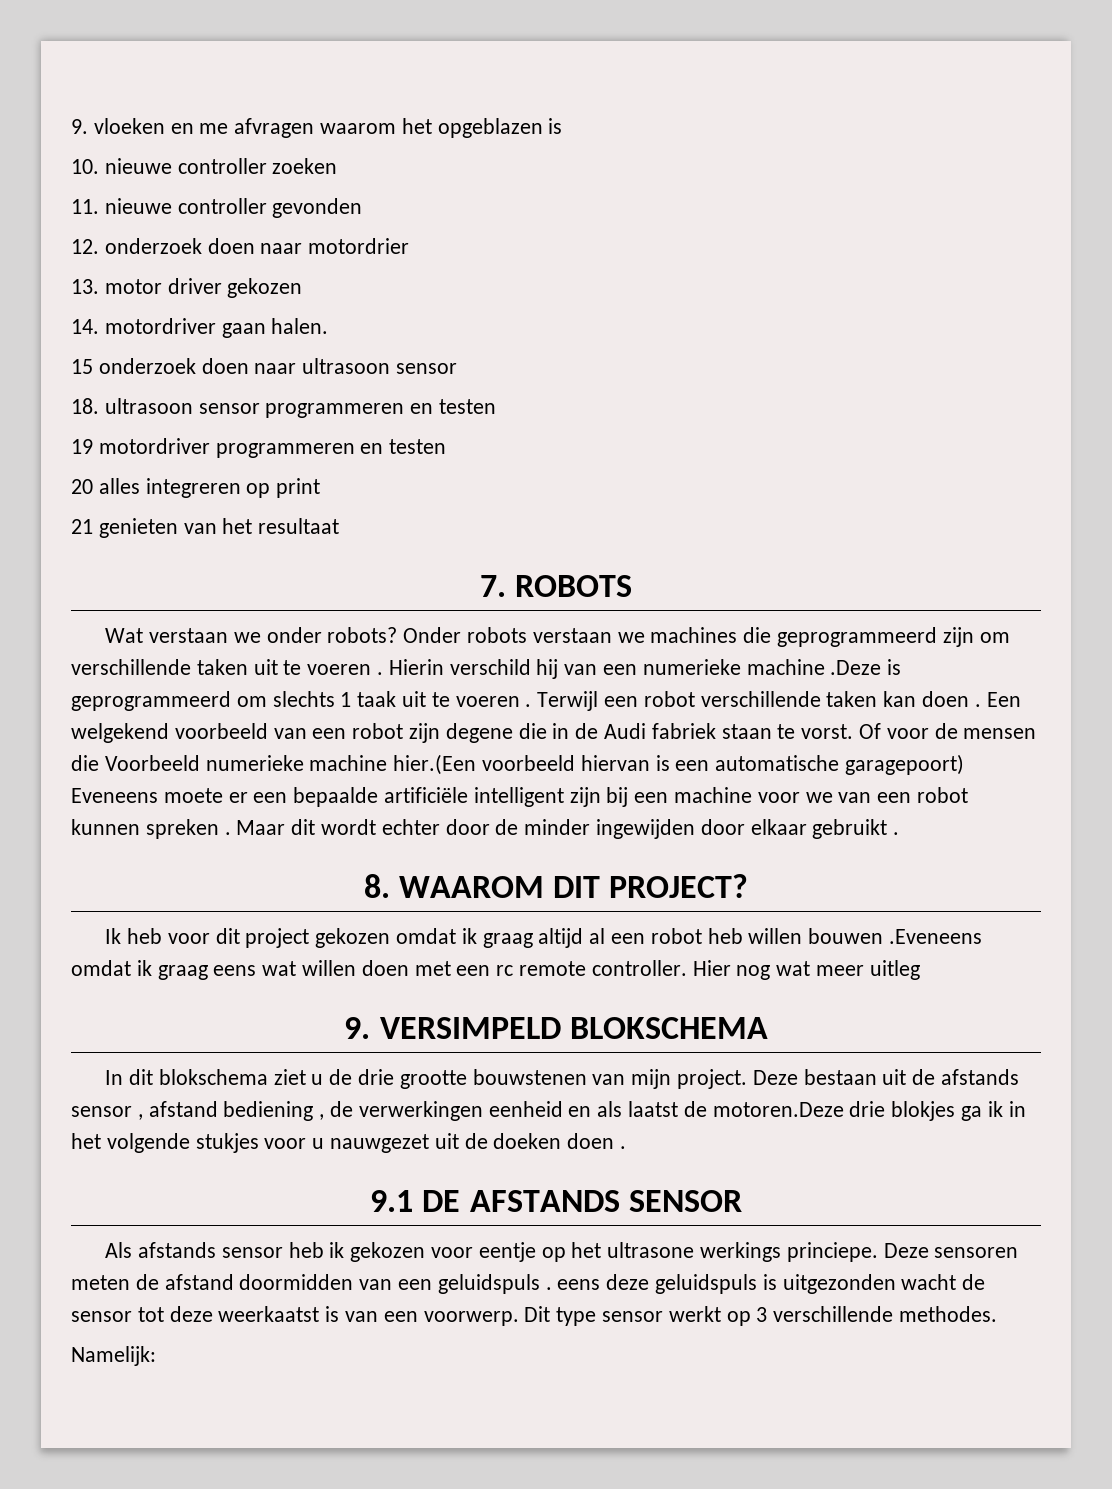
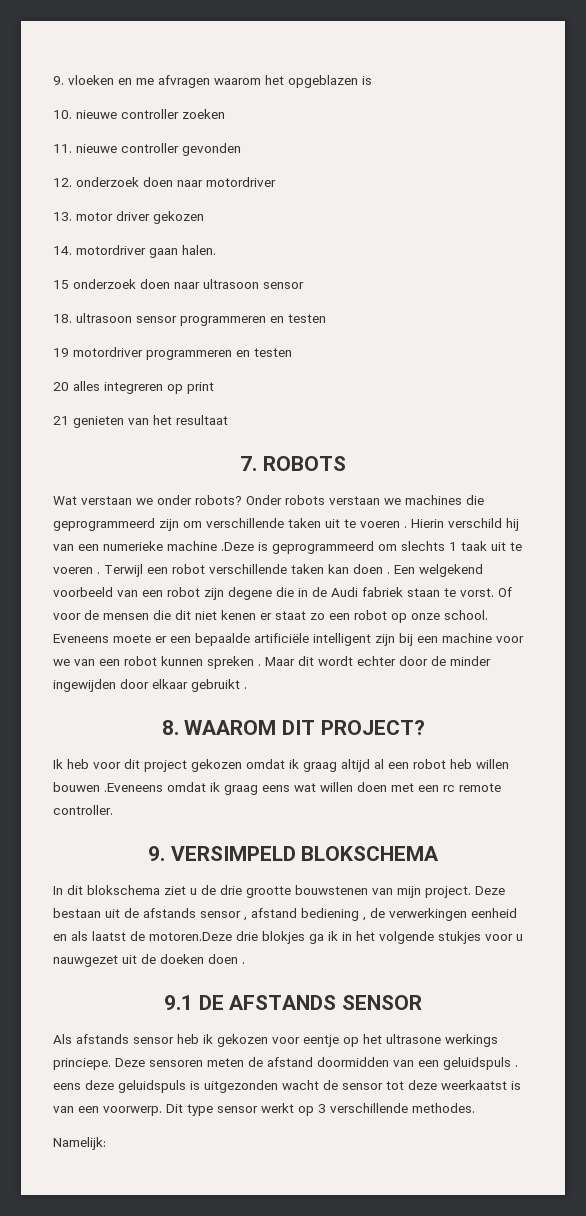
- 12. onderzoek doen naar motordrier
+ 12. onderzoek doen naar motordriver
- Of voor de mensen die Voorbeeld numerieke machine hier.(Een voorbeeld hiervan is een automatische garagepoort) Eveneens moete er een bepaalde artificiële intelligent zijn bij een machine voor we van een robot kunnen spreken .
+ Of voor de mensen die dit niet kenen er staat zo een robot op onze school. Eveneens moete er een bepaalde artificiële intelligent zijn bij een machine voor we van een robot kunnen spreken .
- Hier nog wat meer uitleg

